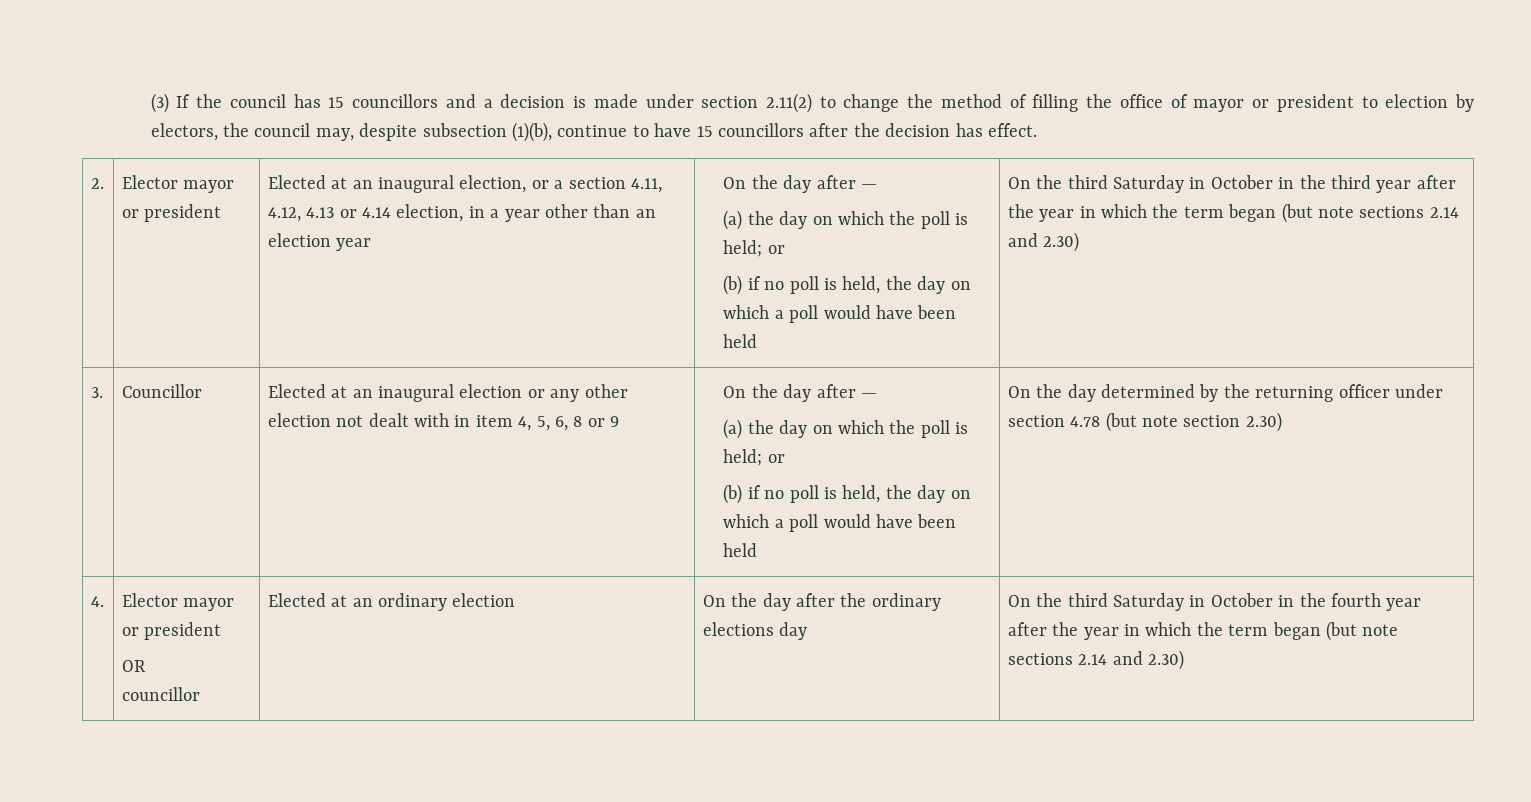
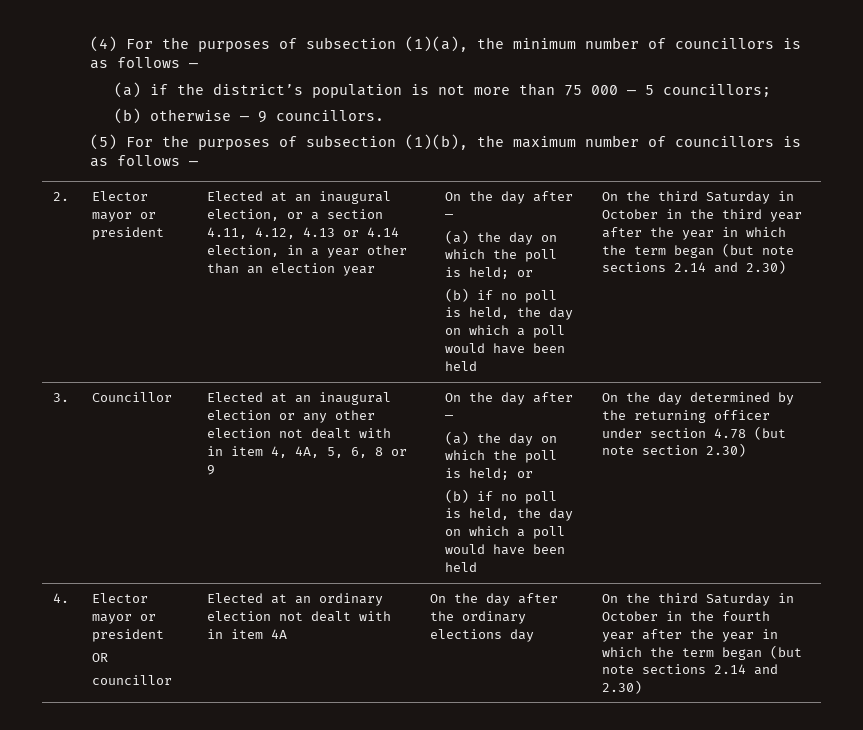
- (3) If the council has 15 councillors and a decision is made under section 2.11(2) to change the method of filling the office of mayor or president to election by electors, the council may, despite subsection (1)(b), continue to have 15 councillors after the decision has effect.
+ (4) For the purposes of subsection (1)(a), the minimum number of councillors is as follows —
+ (a) if the district’s population is not more than 75 000 — 5 councillors;
+ (b) otherwise — 9 councillors.
+ (5) For the purposes of subsection (1)(b), the maximum number of councillors is as follows —
- Elected at an inaugural election or any other election not dealt with in item 4, 5, 6, 8 or 9
+ Elected at an inaugural election or any other election not dealt with in item 4, 4A, 5, 6, 8 or 9
- Elected at an ordinary election
+ Elected at an ordinary election not dealt with in item 4A

